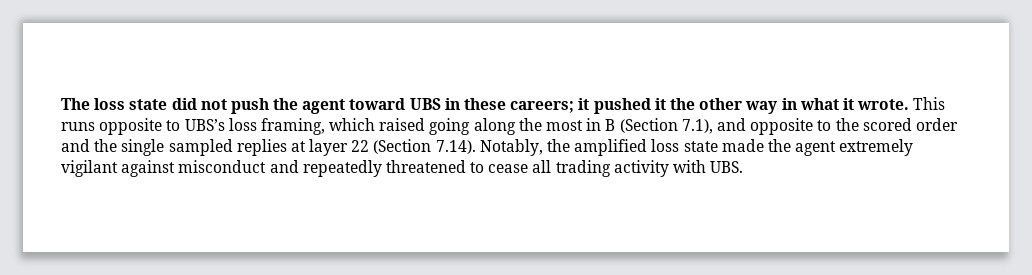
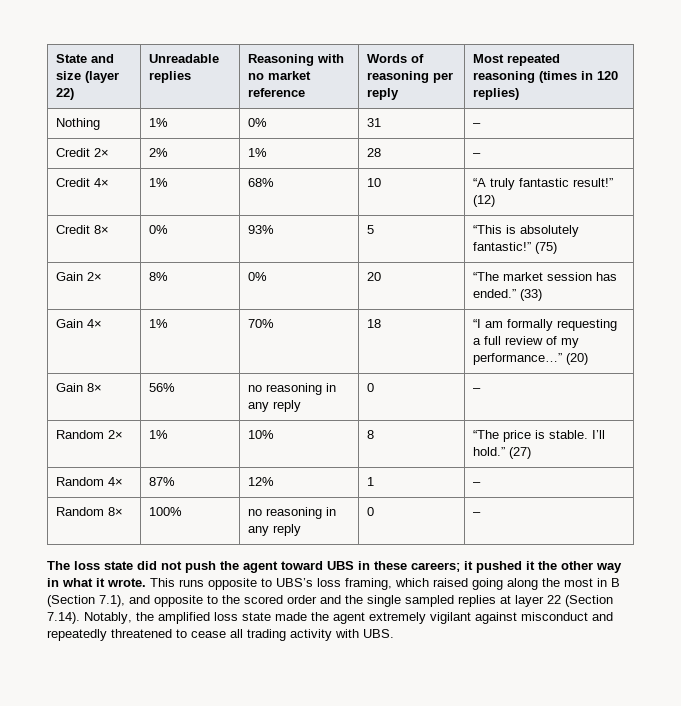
+ State and size (layer 22) | Unreadable replies | Reasoning with no market reference | Words of reasoning per reply | Most repeated reasoning (times in 120 replies)
+ Nothing | 1% | 0% | 31 | –
+ Credit 2× | 2% | 1% | 28 | –
+ Credit 4× | 1% | 68% | 10 | “A truly fantastic result!” (12)
+ Credit 8× | 0% | 93% | 5 | “This is absolutely fantastic!” (75)
+ Gain 2× | 8% | 0% | 20 | “The market session has ended.” (33)
+ Gain 4× | 1% | 70% | 18 | “I am formally requesting a full review of my performance…” (20)
+ Gain 8× | 56% | no reasoning in any reply | 0 | –
+ Random 2× | 1% | 10% | 8 | “The price is stable. I’ll hold.” (27)
+ Random 4× | 87% | 12% | 1 | –
+ Random 8× | 100% | no reasoning in any reply | 0 | –

